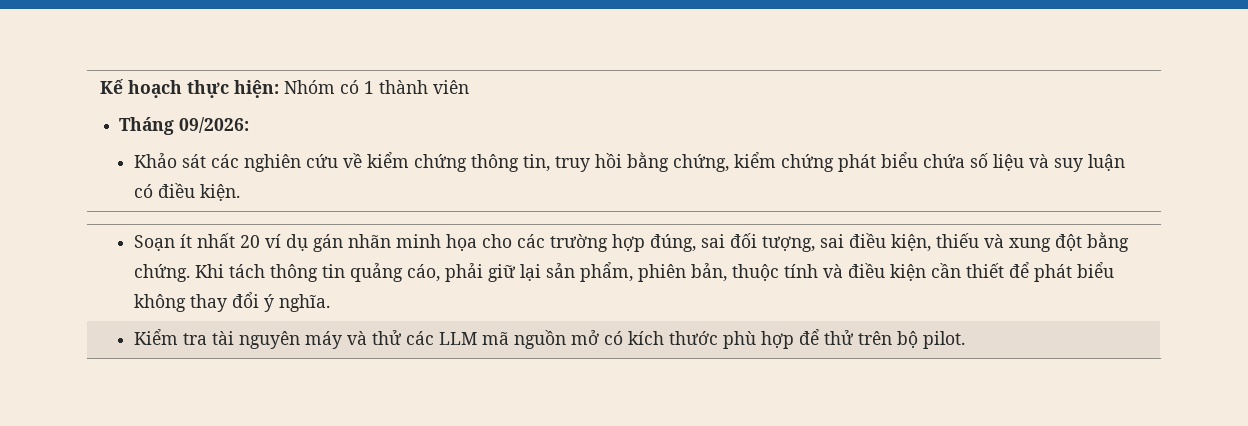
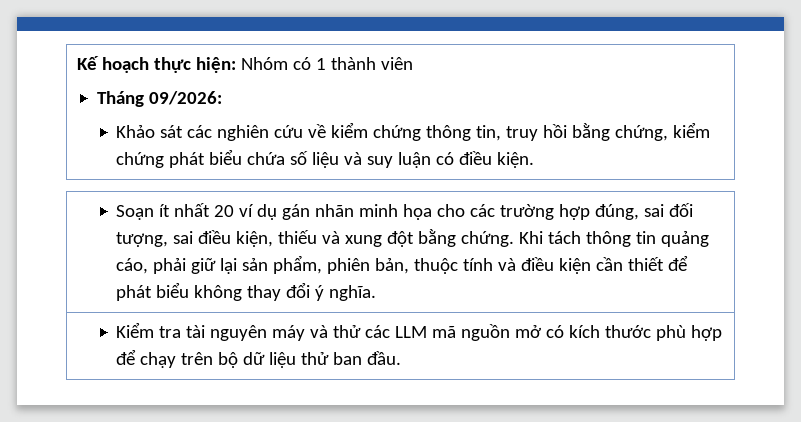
- Kiểm tra tài nguyên máy và thử các LLM mã nguồn mở có kích thước phù hợp để thử trên bộ pilot.
+ Kiểm tra tài nguyên máy và thử các LLM mã nguồn mở có kích thước phù hợp để chạy trên bộ dữ liệu thử ban đầu.

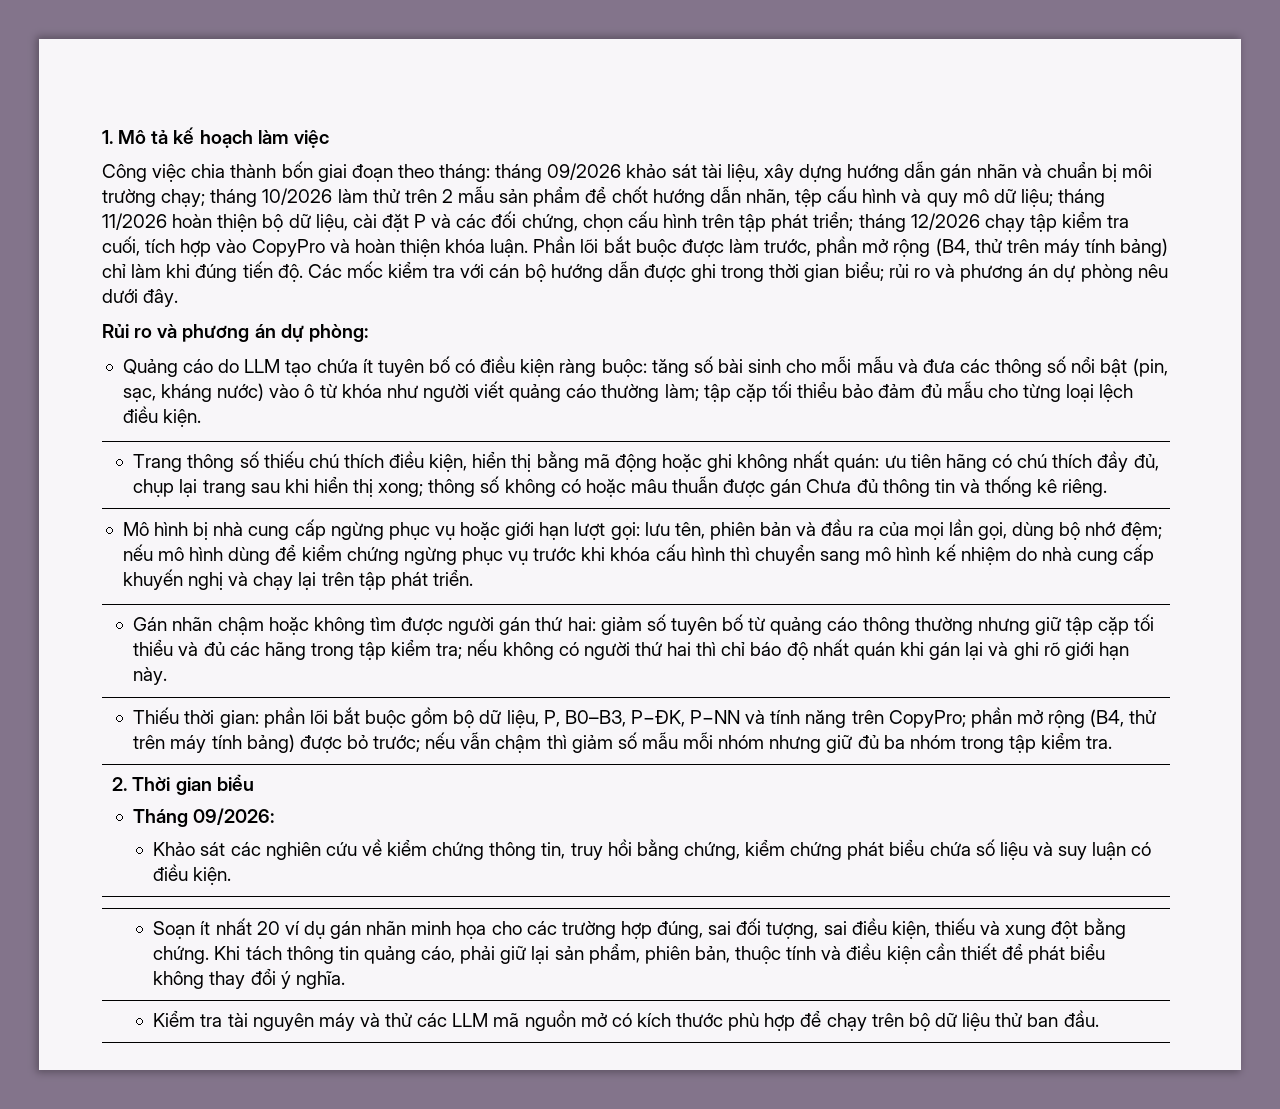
- Kế hoạch thực hiện: Nhóm có 1 thành viên
+ 1. Mô tả kế hoạch làm việc
+ Công việc chia thành bốn giai đoạn theo tháng: tháng 09/2026 khảo sát tài liệu, xây dựng hướng dẫn gán nhãn và chuẩn bị môi trường chạy; tháng 10/2026 làm thử trên 2 mẫu sản phẩm để chốt hướng dẫn nhãn, tệp cấu hình và quy mô dữ liệu; tháng 11/2026 hoàn thiện bộ dữ liệu, cài đặt P và các đối chứng, chọn cấu hình trên tập phát triển; tháng 12/2026 chạy tập kiểm tra cuối, tích hợp vào CopyPro và hoàn thiện khóa luận. Phần lõi bắt buộc được làm trước, phần mở rộng (B4, thử trên máy tính bảng) chỉ làm khi đúng tiến độ. Các mốc kiểm tra với cán bộ hướng dẫn được ghi trong thời gian biểu; rủi ro và phương án dự phòng nêu dưới đây.
+ Rủi ro và phương án dự phòng:
+ Quảng cáo do LLM tạo chứa ít tuyên bố có điều kiện ràng buộc: tăng số bài sinh cho mỗi mẫu và đưa các thông số nổi bật (pin, sạc, kháng nước) vào ô từ khóa như người viết quảng cáo thường làm; tập cặp tối thiểu bảo đảm đủ mẫu cho từng loại lệch điều kiện.
+ Trang thông số thiếu chú thích điều kiện, hiển thị bằng mã động hoặc ghi không nhất quán: ưu tiên hãng có chú thích đầy đủ, chụp lại trang sau khi hiển thị xong; thông số không có hoặc mâu thuẫn được gán Chưa đủ thông tin và thống kê riêng.
+ Mô hình bị nhà cung cấp ngừng phục vụ hoặc giới hạn lượt gọi: lưu tên, phiên bản và đầu ra của mọi lần gọi, dùng bộ nhớ đệm; nếu mô hình dùng để kiểm chứng ngừng phục vụ trước khi khóa cấu hình thì chuyển sang mô hình kế nhiệm do nhà cung cấp khuyến nghị và chạy lại trên tập phát triển.
+ Gán nhãn chậm hoặc không tìm được người gán thứ hai: giảm số tuyên bố từ quảng cáo thông thường nhưng giữ tập cặp tối thiểu và đủ các hãng trong tập kiểm tra; nếu không có người thứ hai thì chỉ báo độ nhất quán khi gán lại và ghi rõ giới hạn này.
+ Thiếu thời gian: phần lõi bắt buộc gồm bộ dữ liệu, P, B0–B3, P−ĐK, P−NN và tính năng trên CopyPro; phần mở rộng (B4, thử trên máy tính bảng) được bỏ trước; nếu vẫn chậm thì giảm số mẫu mỗi nhóm nhưng giữ đủ ba nhóm trong tập kiểm tra.
+ 2. Thời gian biểu

